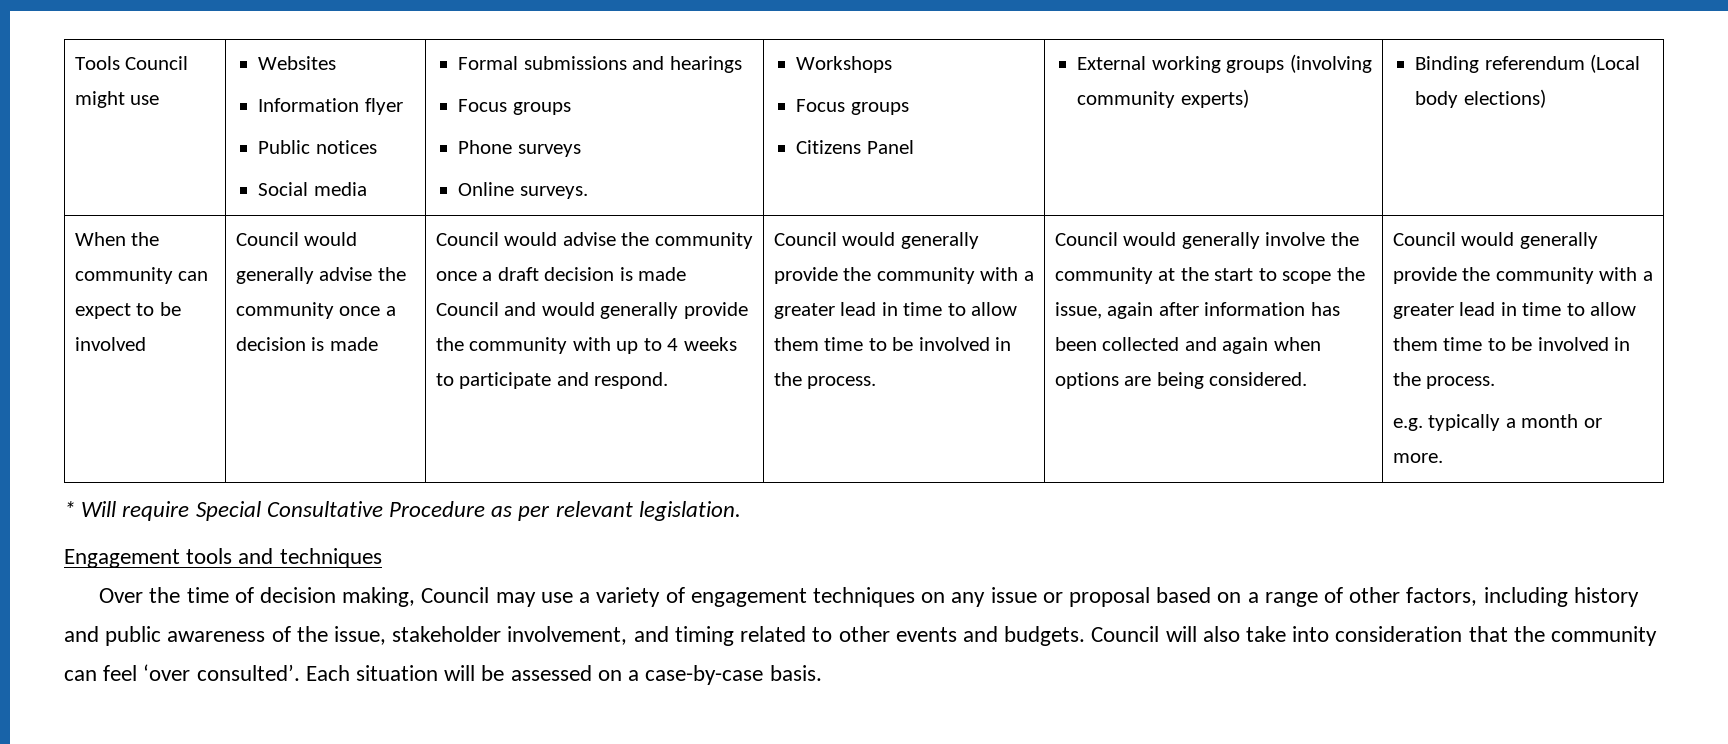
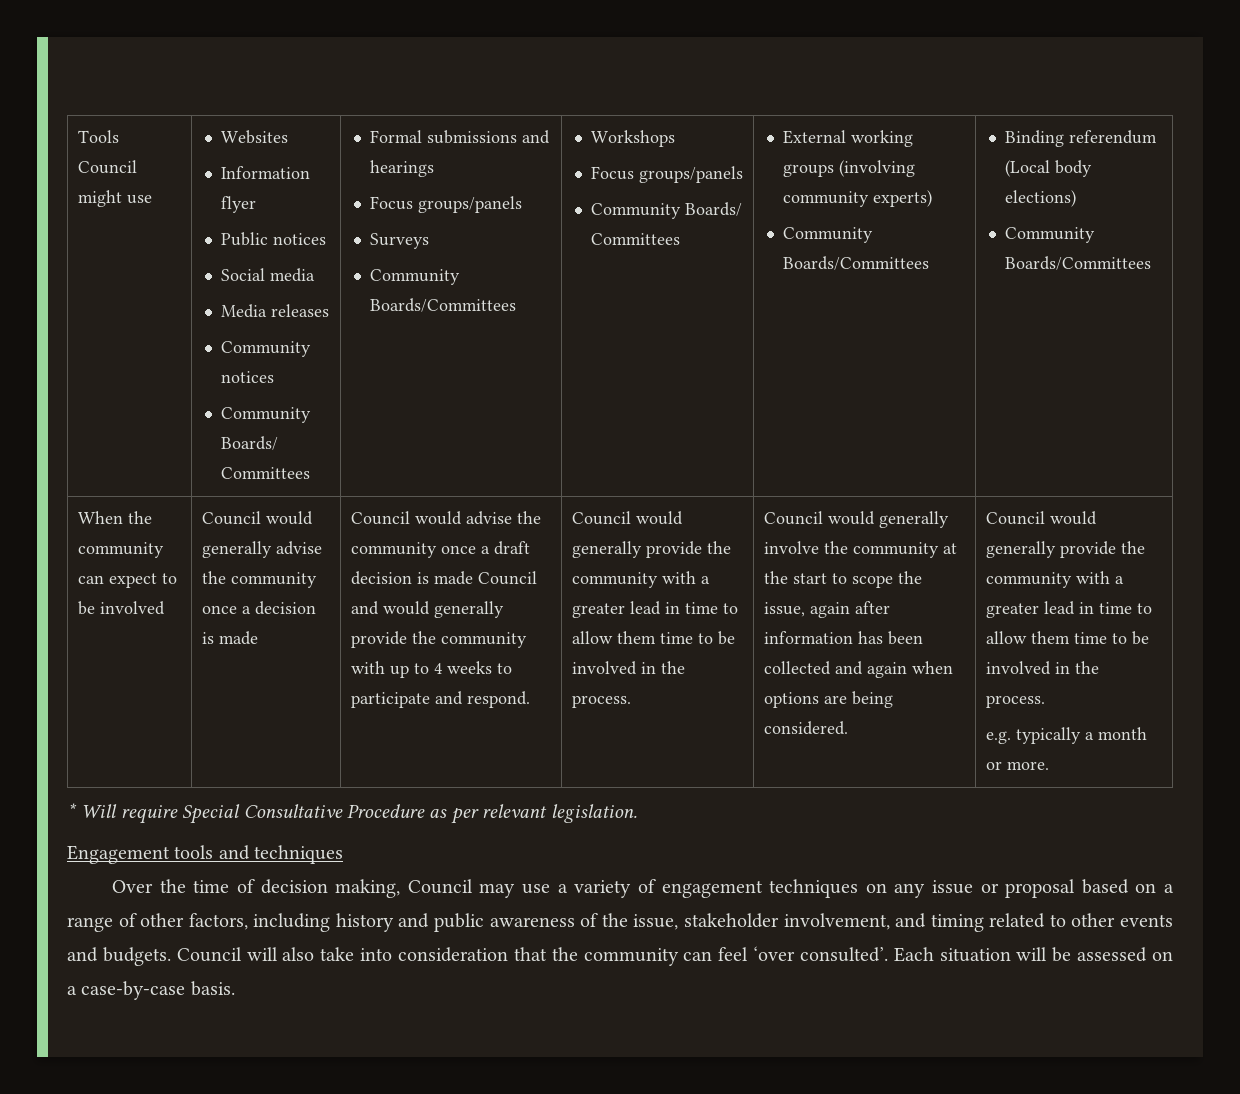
+ Media releases
+ Community notices
+ Community Boards/ Committees
  Formal submissions and hearings
- Focus groups
- Phone surveys
- Online surveys. | Workshops
- Focus groups
- Citizens Panel
+ Focus groups/panels
+ Surveys
+ Community Boards/Committees | Workshops
+ Focus groups/panels
+ Community Boards/ Committees
  External working groups (involving community experts)
+ Community Boards/Committees
  Binding referendum (Local body elections)
+ Community Boards/Committees

